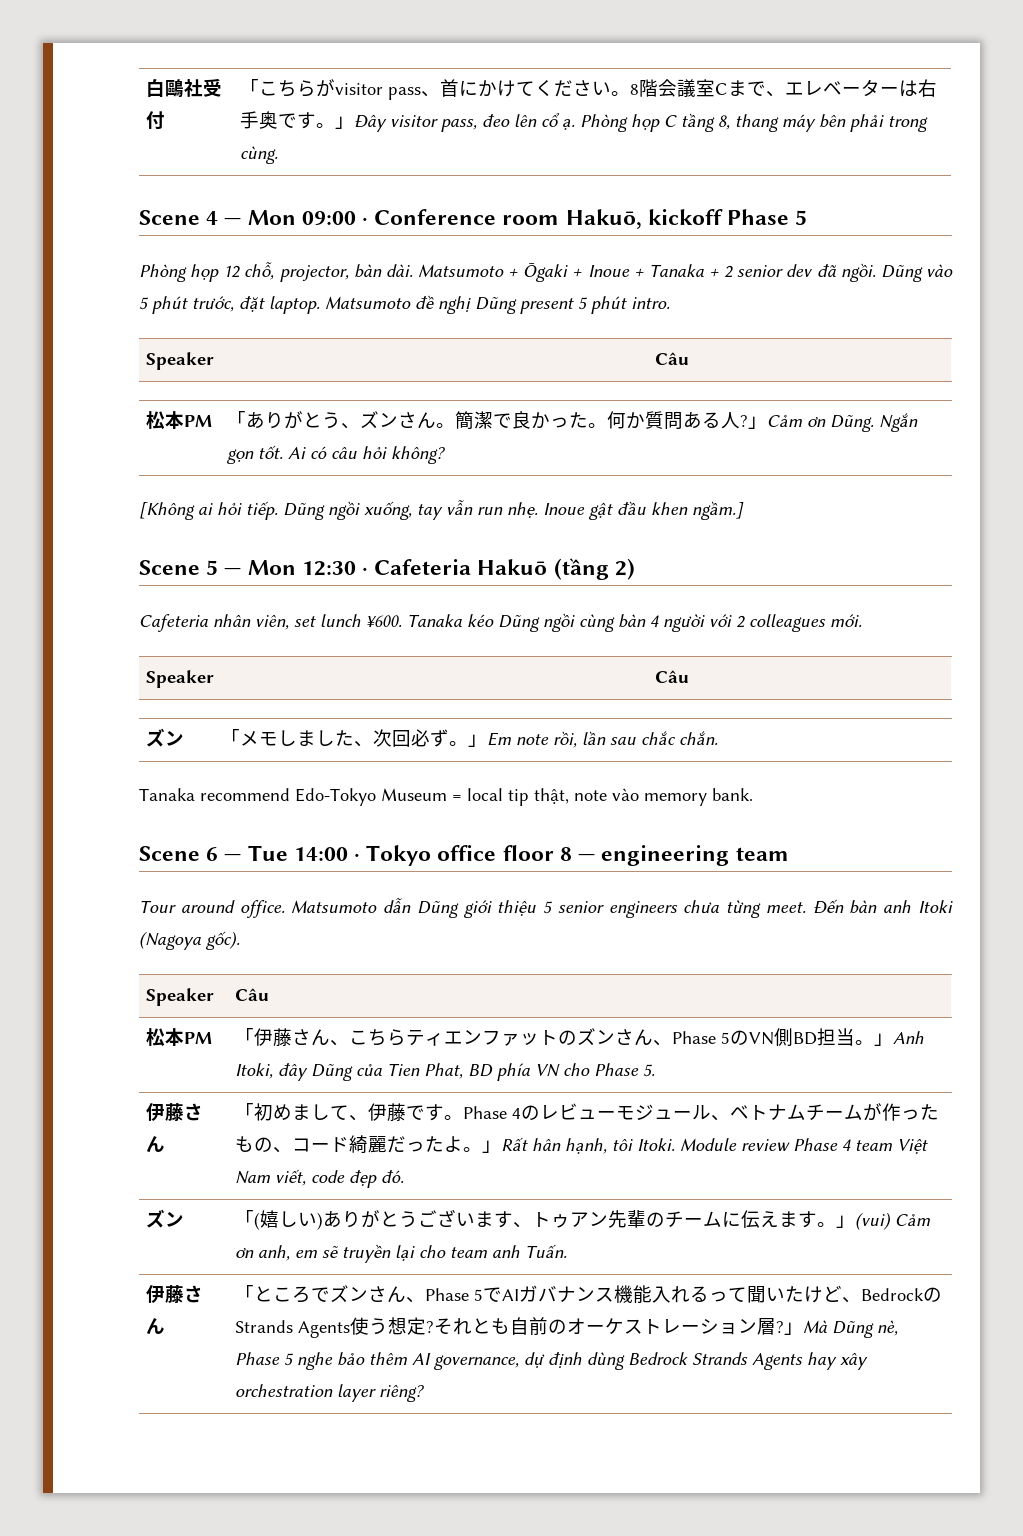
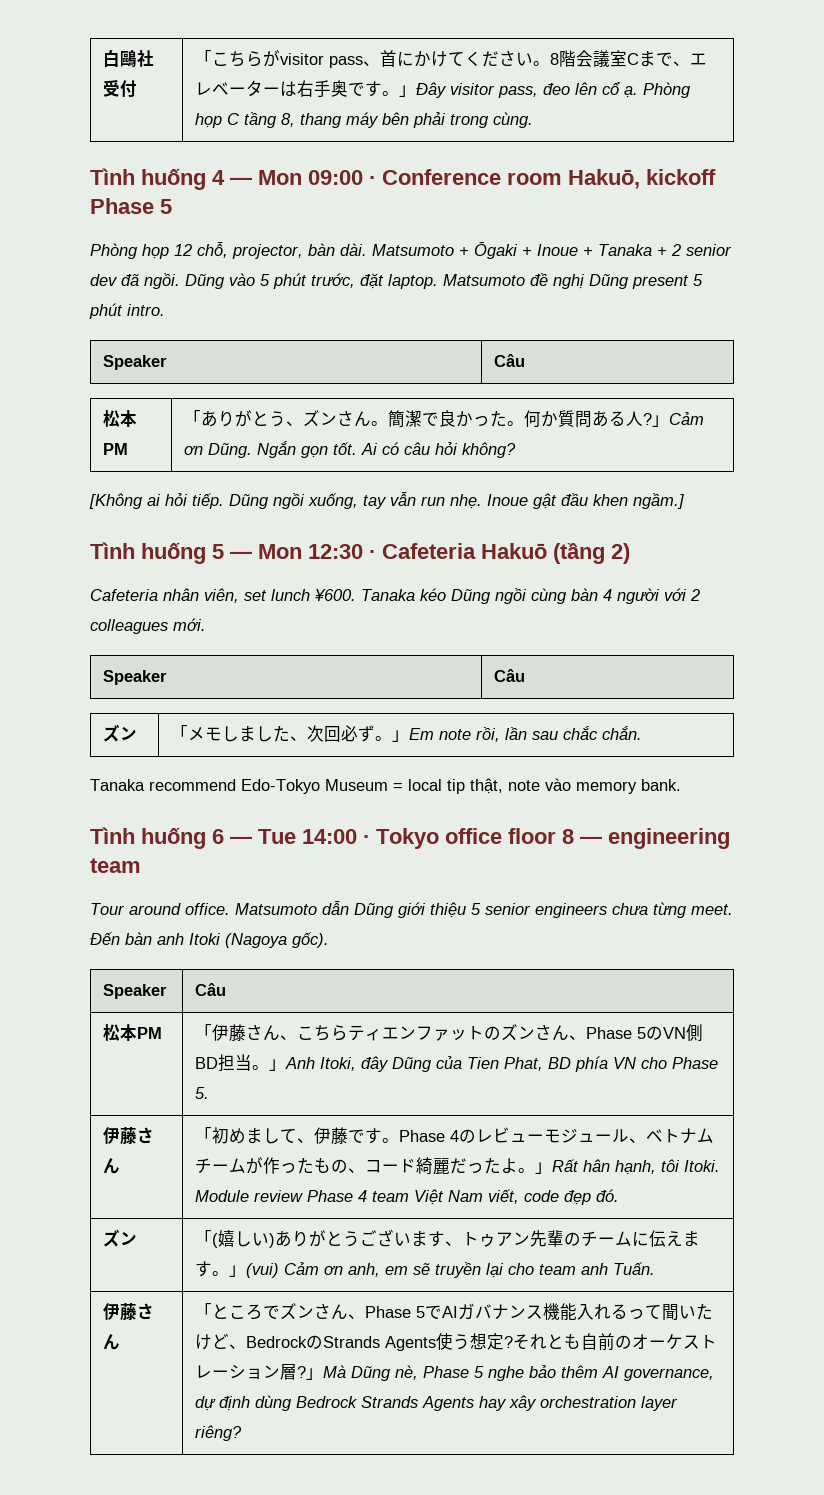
- Scene 4 — Mon 09:00 · Conference room Hakuō, kickoff Phase 5
+ Tình huống 4 — Mon 09:00 · Conference room Hakuō, kickoff Phase 5
- Scene 5 — Mon 12:30 · Cafeteria Hakuō (tầng 2)
+ Tình huống 5 — Mon 12:30 · Cafeteria Hakuō (tầng 2)
- Scene 6 — Tue 14:00 · Tokyo office floor 8 — engineering team
+ Tình huống 6 — Tue 14:00 · Tokyo office floor 8 — engineering team

